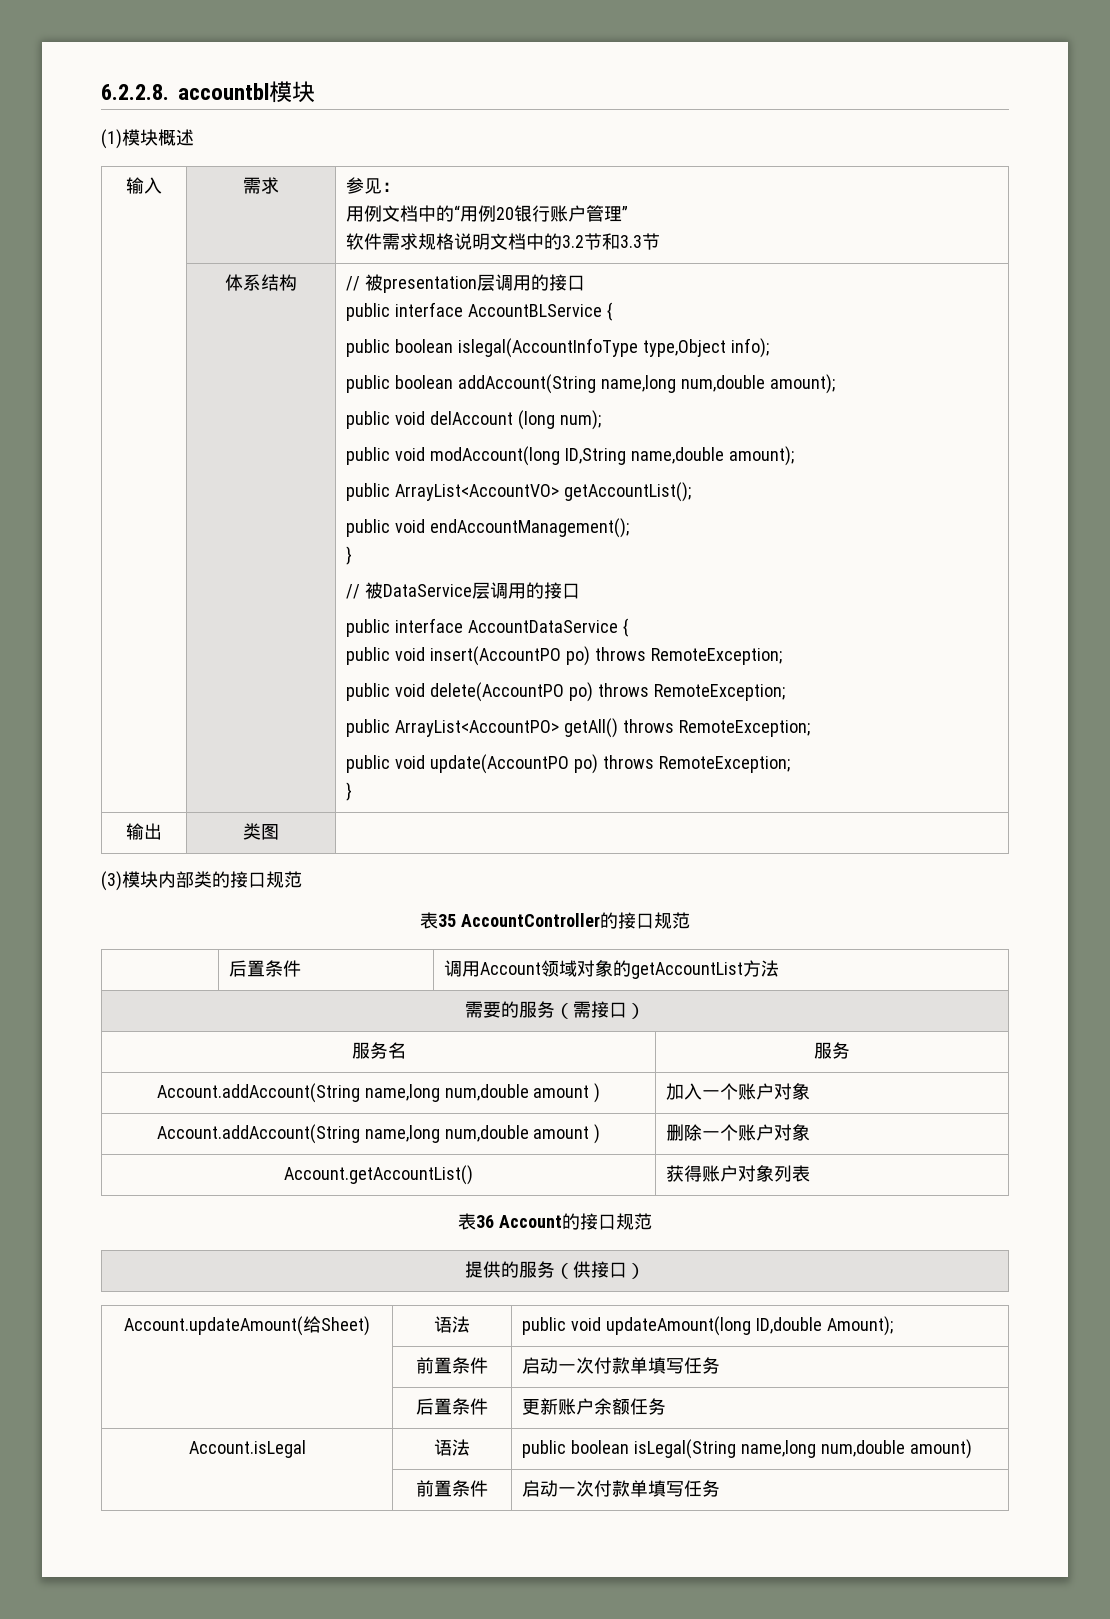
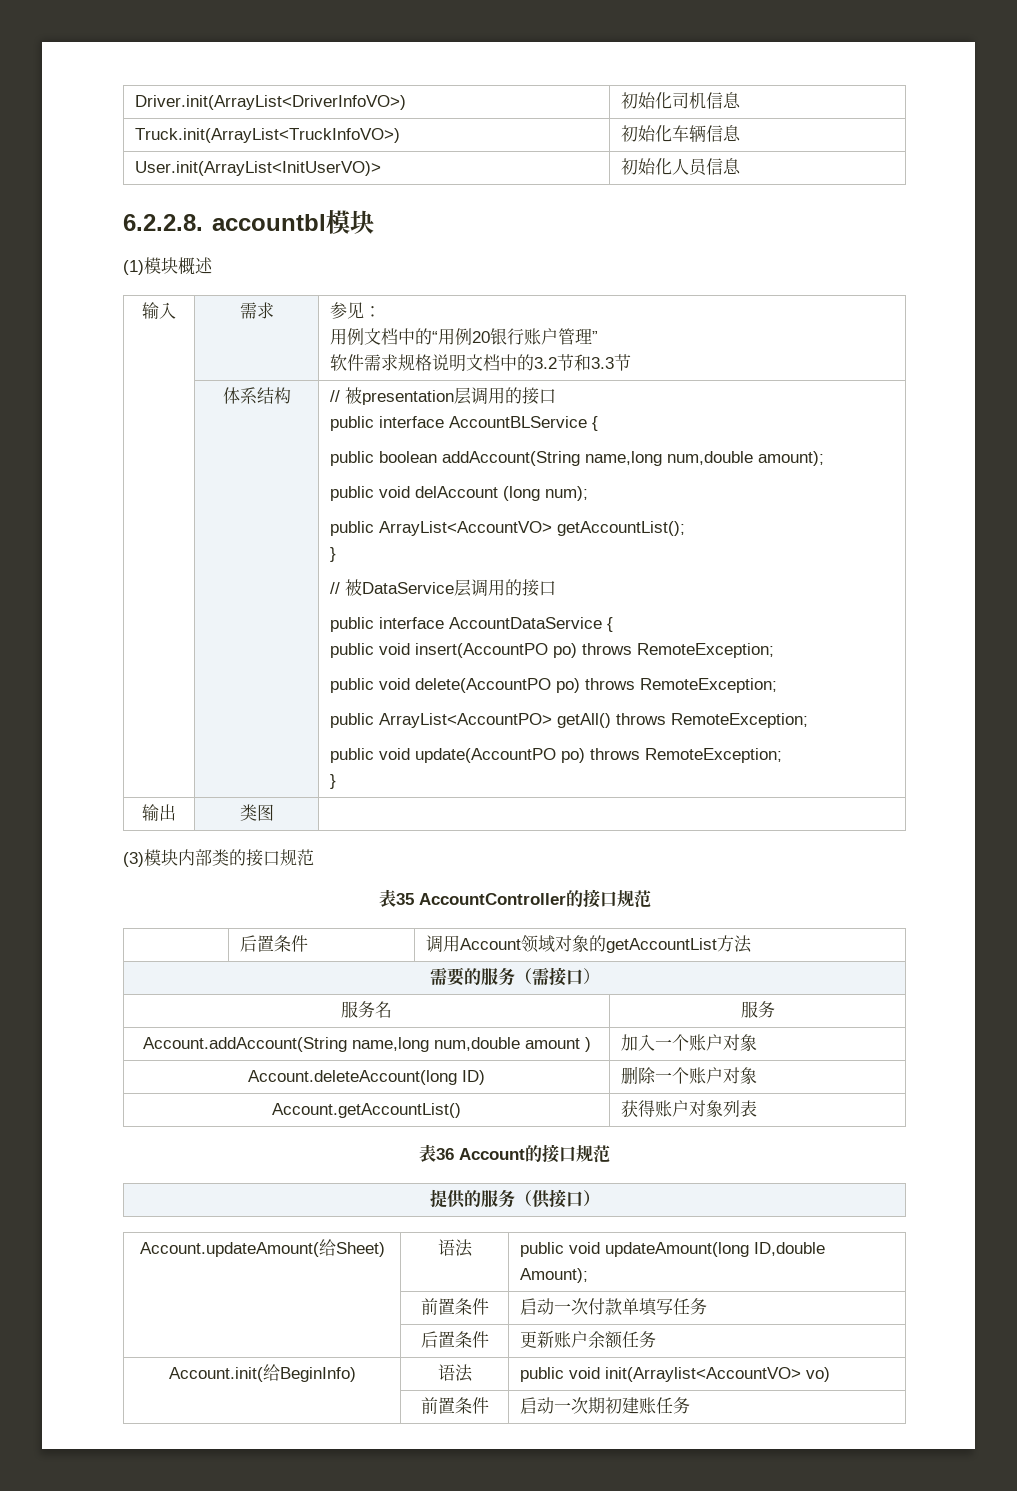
+ Driver.init(ArrayList<DriverInfoVO>) | 初始化司机信息
+ Truck.init(ArrayList<TruckInfoVO>) | 初始化车辆信息
+ User.init(ArrayList<InitUserVO)> | 初始化人员信息
- public boolean islegal(AccountInfoType type,Object info);
- public void modAccount(long ID,String name,double amount);
- public void endAccountManagement();
- Account.addAccount(String name,long num,double amount ) | 删除一个账户对象
+ Account.deleteAccount(long ID) | 删除一个账户对象
- Account.isLegal | 语法 | public boolean isLegal(String name,long num,double amount)
- | 前置条件 | 启动一次付款单填写任务
+ Account.init(给BeginInfo) | 语法 | public void init(Arraylist<AccountVO> vo)
+ | 前置条件 | 启动一次期初建账任务

